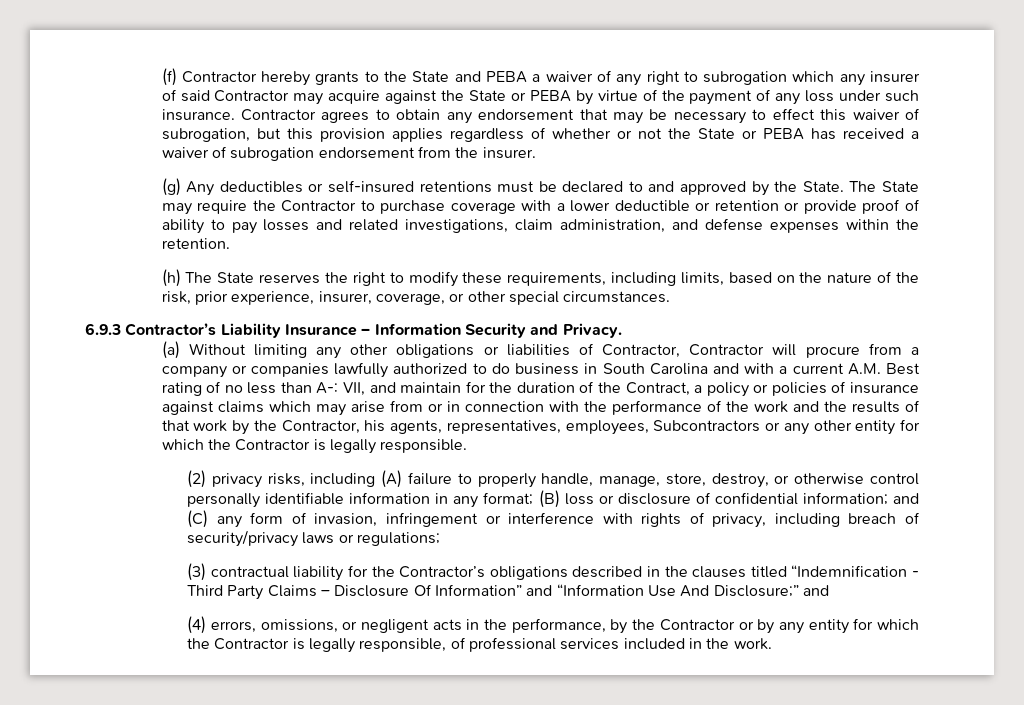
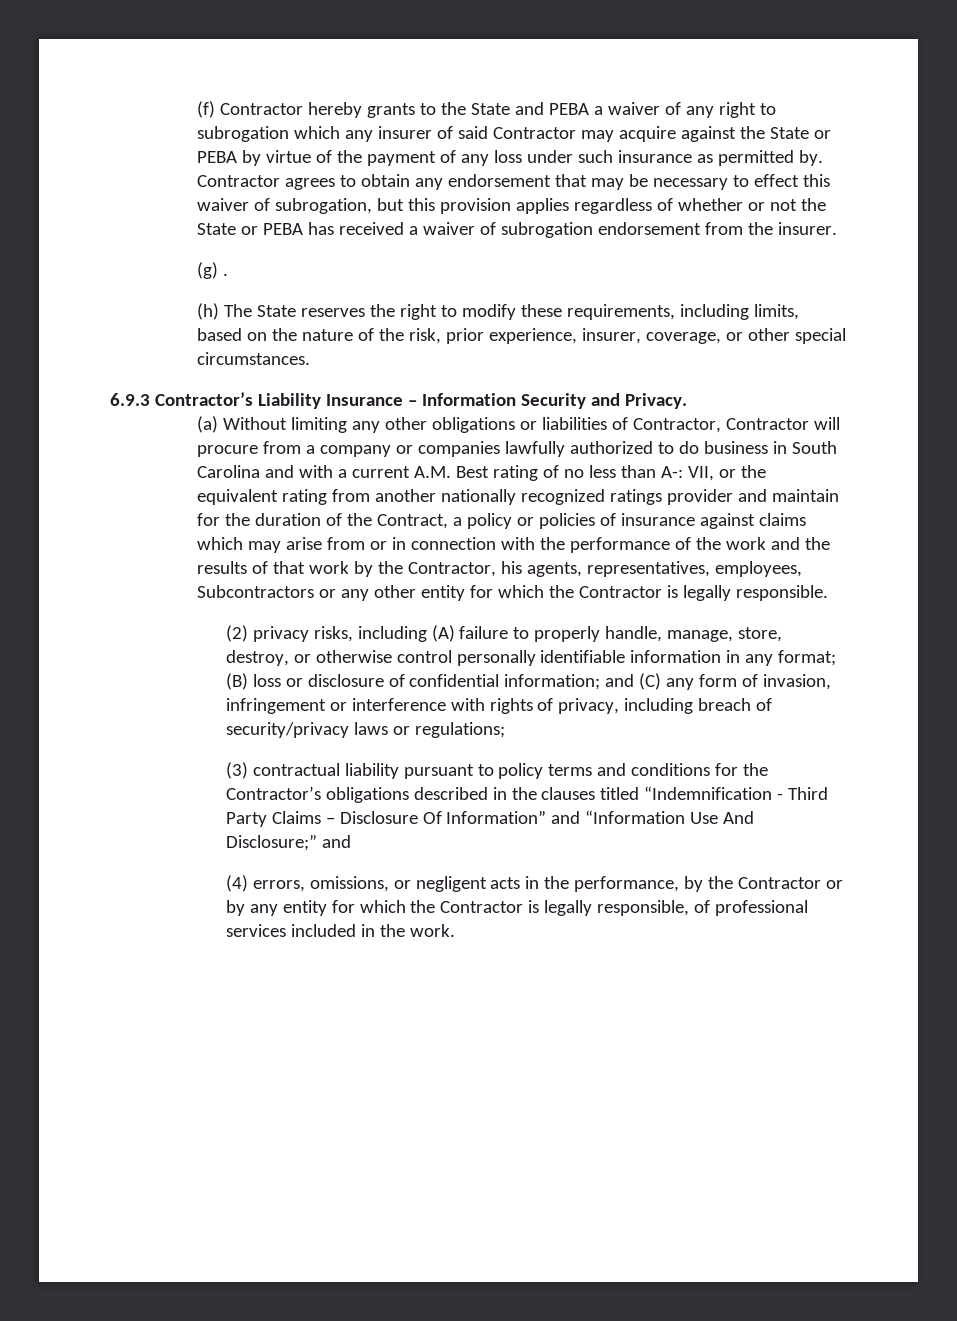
- (f) Contractor hereby grants to the State and PEBA a waiver of any right to subrogation which any insurer of said Contractor may acquire against the State or PEBA by virtue of the payment of any loss under such insurance.
+ (f) Contractor hereby grants to the State and PEBA a waiver of any right to subrogation which any insurer of said Contractor may acquire against the State or PEBA by virtue of the payment of any loss under such insurance as permitted by.
- (g) Any deductibles or self-insured retentions must be declared to and approved by the State. The State may require the Contractor to purchase coverage with a lower deductible or retention or provide proof of ability to pay losses and related investigations, claim administration, and defense expenses within the retention.
+ (g) .
- VII, and maintain for the duration of the Contract, a policy or policies of insurance against claims which may arise from or in connection with the performance of the work and the results of that work by the Contractor, his agents, representatives, employees, Subcontractors or any other entity for which the Contractor is legally responsible.
+ VII, or the equivalent rating from another nationally recognized ratings provider and maintain for the duration of the Contract, a policy or policies of insurance against claims which may arise from or in connection with the performance of the work and the results of that work by the Contractor, his agents, representatives, employees, Subcontractors or any other entity for which the Contractor is legally responsible.
- (3) contractual liability for the Contractor’s obligations described in the clauses titled “Indemnification - Third Party Claims – Disclosure Of Information” and “Information Use And Disclosure;” and
+ (3) contractual liability pursuant to policy terms and conditions for the Contractor’s obligations described in the clauses titled “Indemnification - Third Party Claims – Disclosure Of Information” and “Information Use And Disclosure;” and

